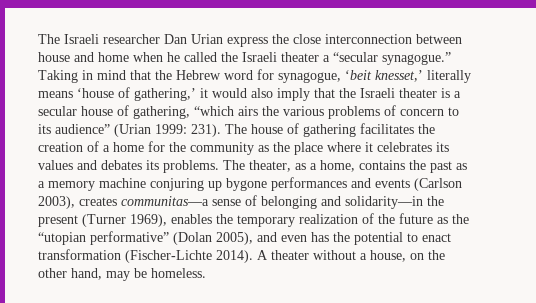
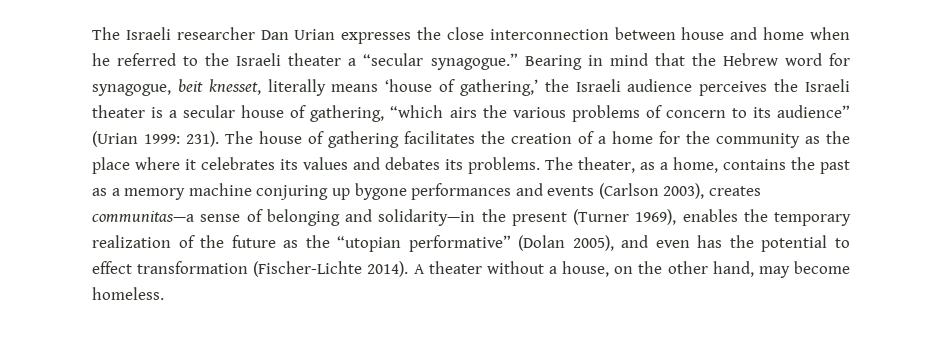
- The Israeli researcher Dan Urian express the close interconnection between house and home when he called the Israeli theater a “secular synagogue.”
+ The Israeli researcher Dan Urian expresses the close interconnection between house and home when he referred to the Israeli theater a “secular synagogue.”
- Taking in mind that the Hebrew word for synagogue, ‘beit knesset,’ literally means ‘house of gathering,’ it would also imply that the Israeli theater is a secular house of gathering, “which airs the various problems of concern to its audience” (Urian 1999: 231).
+ Bearing in mind that the Hebrew word for synagogue, beit knesset, literally means ‘house of gathering,’ the Israeli audience perceives the Israeli theater is a secular house of gathering, “which airs the various problems of concern to its audience” (Urian 1999: 231).
- The theater, as a home, contains the past as a memory machine conjuring up bygone performances and events (Carlson 2003), creates communitas—a sense of belonging and solidarity—in the present (Turner 1969), enables the temporary realization of the future as the “utopian performative” (Dolan 2005), and even has the potential to enact transformation (Fischer-Lichte 2014).
+ The theater, as a home, contains the past as a memory machine conjuring up bygone performances and events (Carlson 2003), creates communitas—a sense of belonging and solidarity—in the present (Turner 1969), enables the temporary realization of the future as the “utopian performative” (Dolan 2005), and even has the potential to effect transformation (Fischer-Lichte 2014).
- A theater without a house, on the other hand, may be homeless.
+ A theater without a house, on the other hand, may become homeless.

